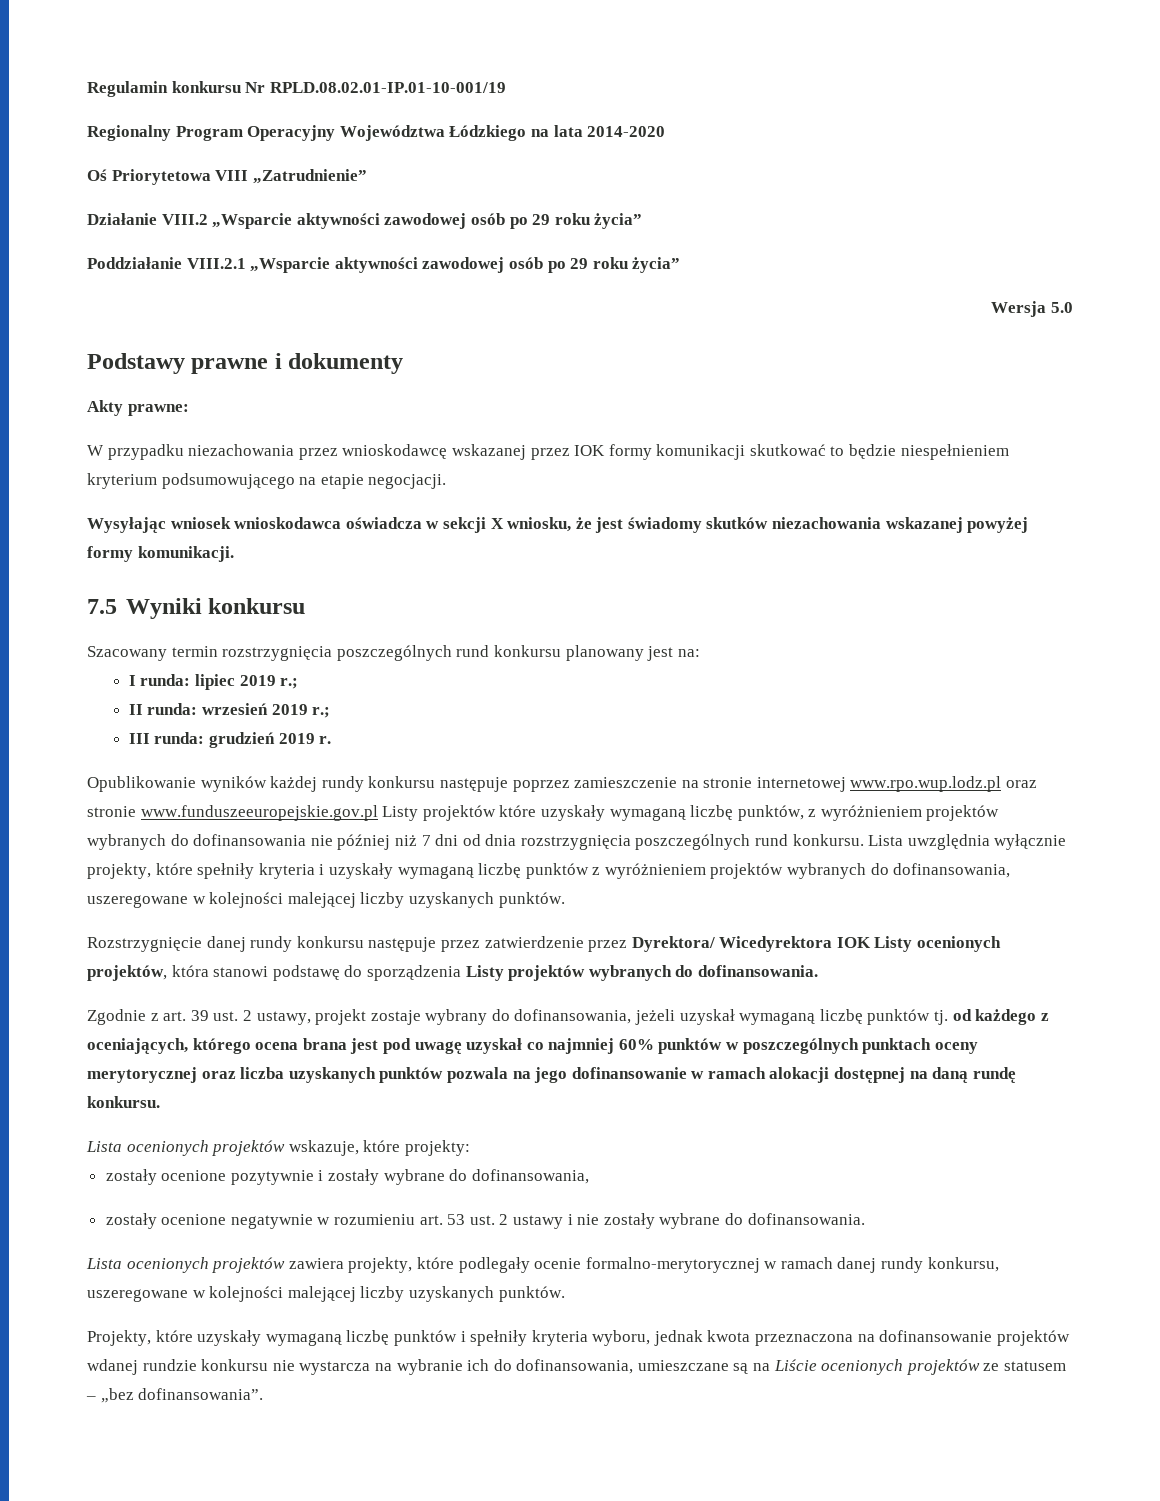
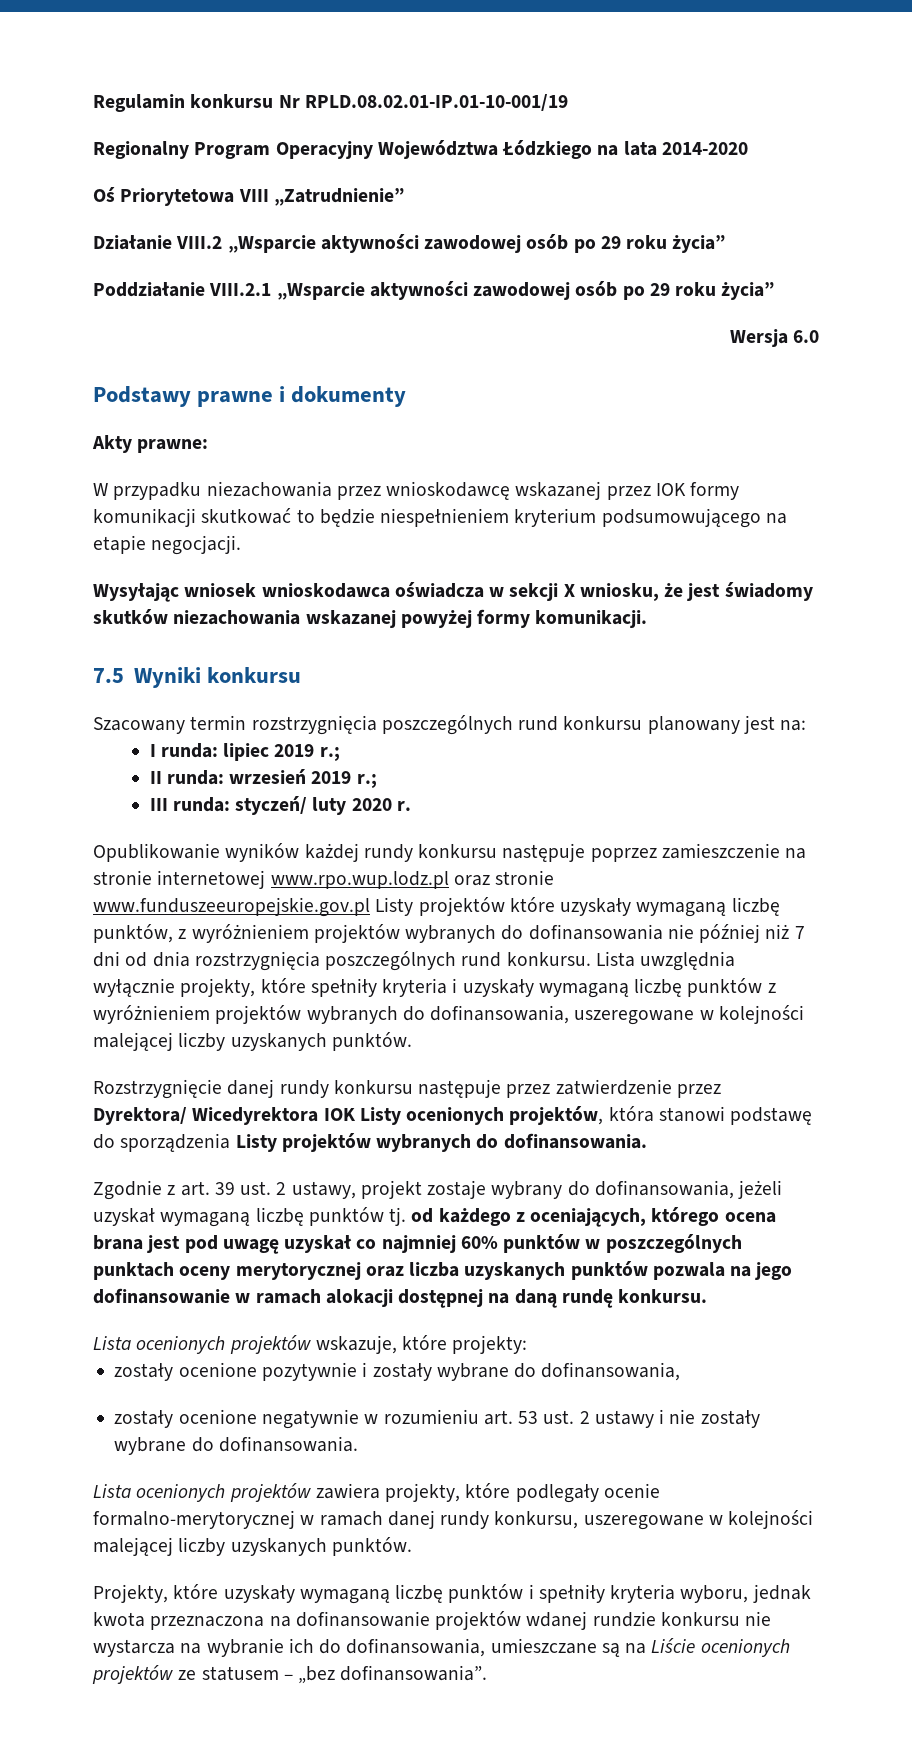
- Wersja 5.0
+ Wersja 6.0
- III runda: grudzień 2019 r.
+ III runda: styczeń/ luty 2020 r.

